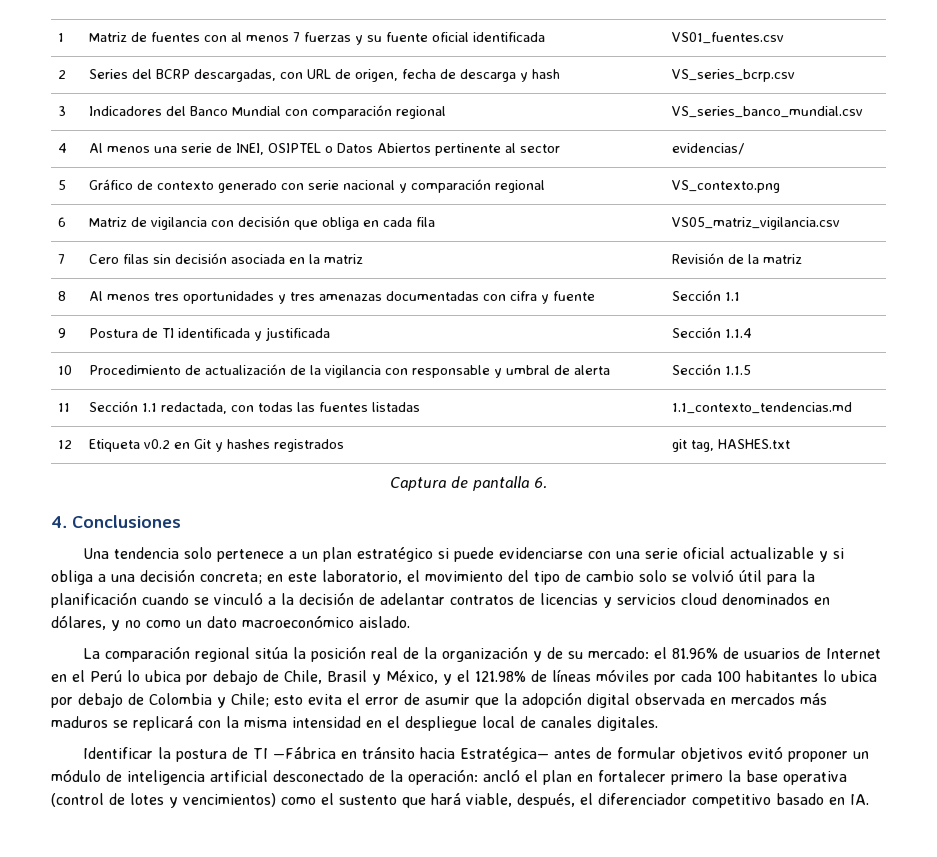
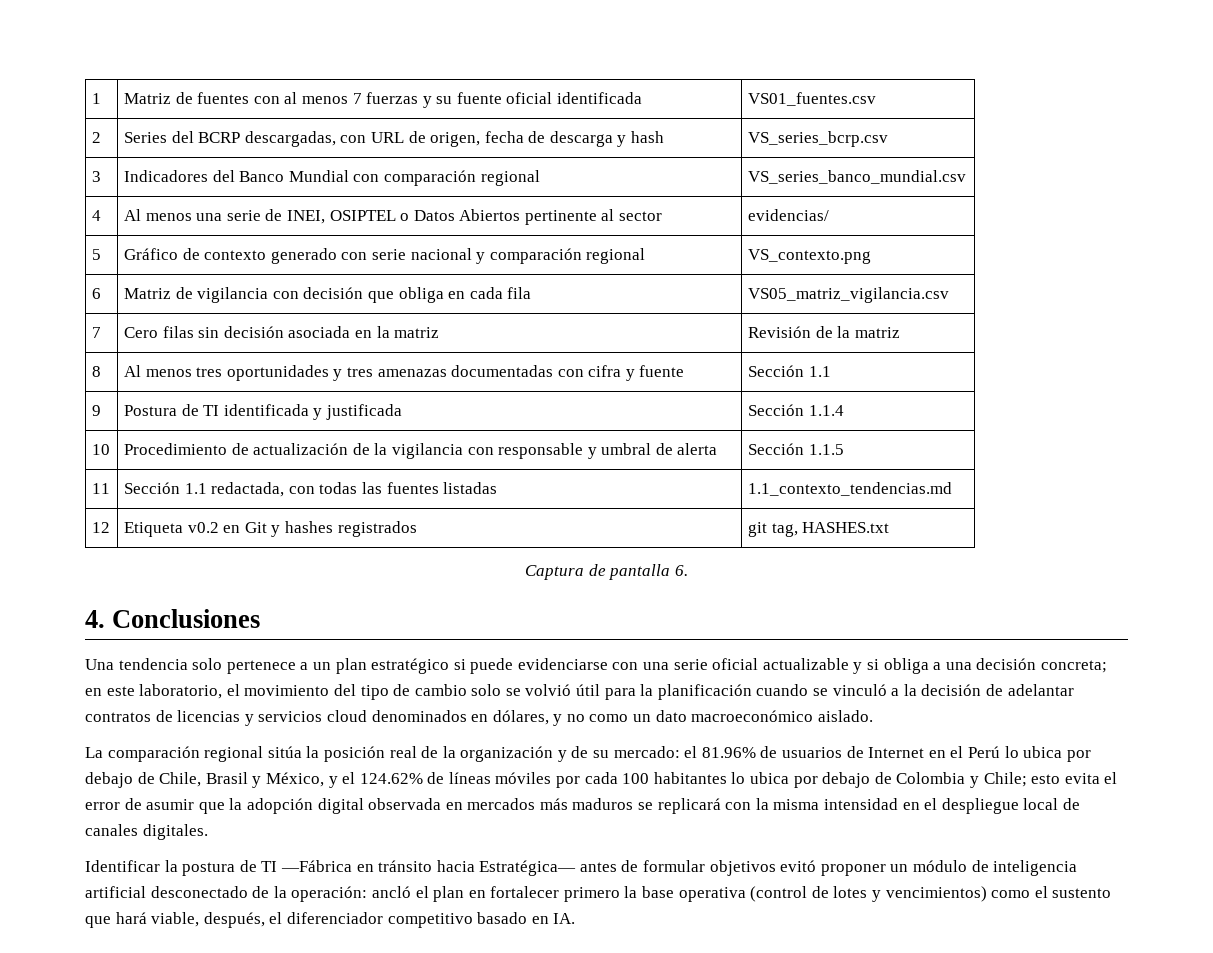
- el 81.96% de usuarios de Internet en el Perú lo ubica por debajo de Chile, Brasil y México, y el 121.98% de líneas móviles por cada 100 habitantes lo ubica por debajo de Colombia y Chile;
+ el 81.96% de usuarios de Internet en el Perú lo ubica por debajo de Chile, Brasil y México, y el 124.62% de líneas móviles por cada 100 habitantes lo ubica por debajo de Colombia y Chile;

